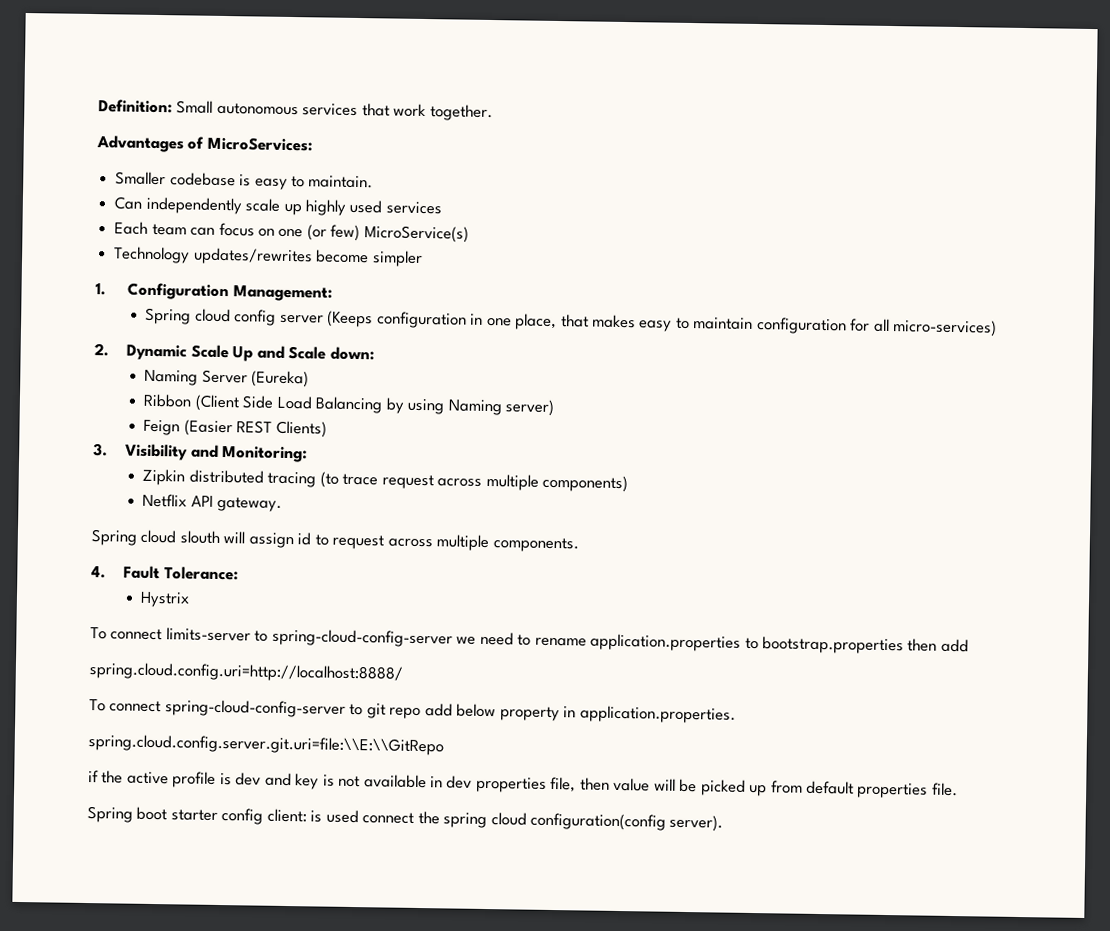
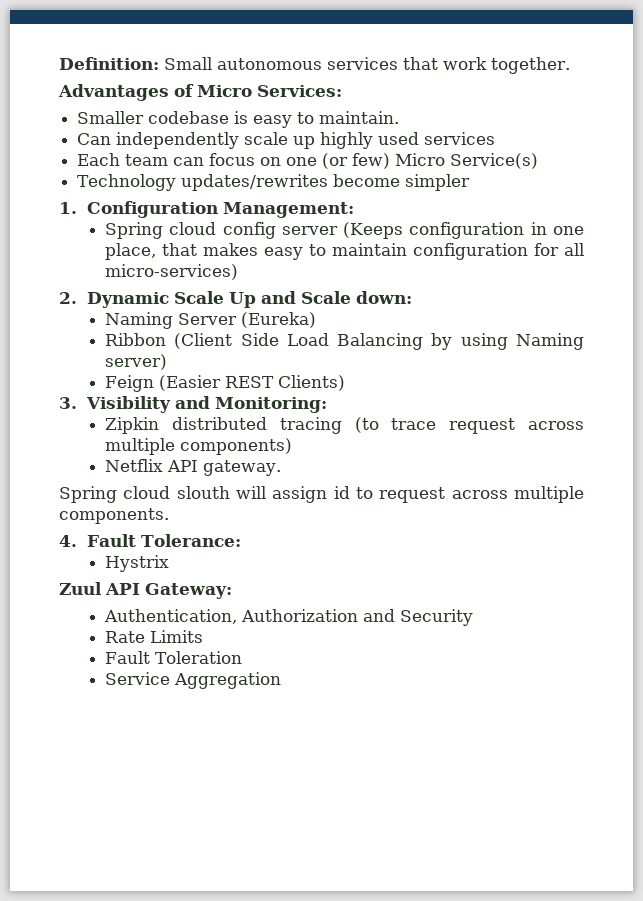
- Advantages of MicroServices:
+ Advantages of Micro Services:
- Each team can focus on one (or few) MicroService(s)
+ Each team can focus on one (or few) Micro Service(s)
- To connect limits-server to spring-cloud-config-server we need to rename application.properties to bootstrap.properties then add
- spring.cloud.config.uri=http://localhost:8888/
- To connect spring-cloud-config-server to git repo add below property in application.properties.
- spring.cloud.config.server.git.uri=file:\\E:\\GitRepo
- if the active profile is dev and key is not available in dev properties file, then value will be picked up from default properties file.
- Spring boot starter config client: is used connect the spring cloud configuration(config server).
+ Zuul API Gateway:
+ Authentication, Authorization and Security
+ Rate Limits
+ Fault Toleration
+ Service Aggregation

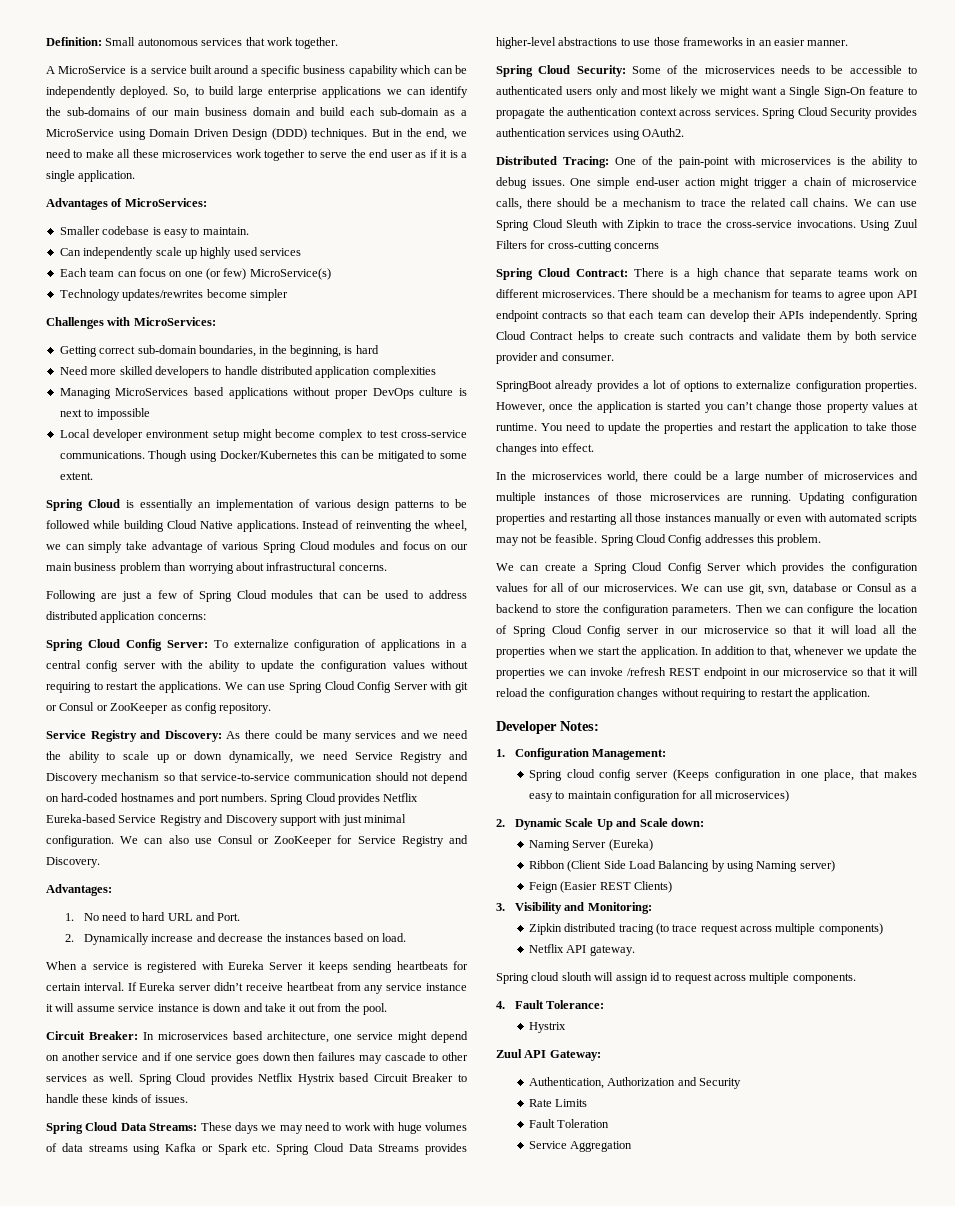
+ A MicroService is a service built around a specific business capability which can be independently deployed. So, to build large enterprise applications we can identify the sub-domains of our main business domain and build each sub-domain as a MicroService using Domain Driven Design (DDD) techniques. But in the end, we need to make all these microservices work together to serve the end user as if it is a single application.
- Advantages of Micro Services:
+ Advantages of MicroServices:
- Each team can focus on one (or few) Micro Service(s)
+ Each team can focus on one (or few) MicroService(s)
+ Challenges with MicroServices:
+ Getting correct sub-domain boundaries, in the beginning, is hard
+ Need more skilled developers to handle distributed application complexities
+ Managing MicroServices based applications without proper DevOps culture is next to impossible
+ Local developer environment setup might become complex to test cross-service communications. Though using Docker/Kubernetes this can be mitigated to some extent.
+ Spring Cloud is essentially an implementation of various design patterns to be followed while building Cloud Native applications. Instead of reinventing the wheel, we can simply take advantage of various Spring Cloud modules and focus on our main business problem than worrying about infrastructural concerns.
+ Following are just a few of Spring Cloud modules that can be used to address distributed application concerns:
+ Spring Cloud Config Server: To externalize configuration of applications in a central config server with the ability to update the configuration values without requiring to restart the applications. We can use Spring Cloud Config Server with git or Consul or ZooKeeper as config repository.
+ Service Registry and Discovery: As there could be many services and we need the ability to scale up or down dynamically, we need Service Registry and Discovery mechanism so that service-to-service communication should not depend on hard-coded hostnames and port numbers. Spring Cloud provides Netflix Eureka-based Service Registry and Discovery support with just minimal configuration. We can also use Consul or ZooKeeper for Service Registry and Discovery.
+ Advantages:
+ 1. No need to hard URL and Port.
+ 2. Dynamically increase and decrease the instances based on load.
+ When a service is registered with Eureka Server it keeps sending heartbeats for certain interval. If Eureka server didn’t receive heartbeat from any service instance it will assume service instance is down and take it out from the pool.
+ Circuit Breaker: In microservices based architecture, one service might depend on another service and if one service goes down then failures may cascade to other services as well. Spring Cloud provides Netflix Hystrix based Circuit Breaker to handle these kinds of issues.
+ Spring Cloud Data Streams: These days we may need to work with huge volumes of data streams using Kafka or Spark etc. Spring Cloud Data Streams provides higher-level abstractions to use those frameworks in an easier manner.
+ Spring Cloud Security: Some of the microservices needs to be accessible to authenticated users only and most likely we might want a Single Sign-On feature to propagate the authentication context across services. Spring Cloud Security provides authentication services using OAuth2.
+ Distributed Tracing: One of the pain-point with microservices is the ability to debug issues. One simple end-user action might trigger a chain of microservice calls, there should be a mechanism to trace the related call chains. We can use Spring Cloud Sleuth with Zipkin to trace the cross-service invocations. Using Zuul Filters for cross-cutting concerns
+ Spring Cloud Contract: There is a high chance that separate teams work on different microservices. There should be a mechanism for teams to agree upon API endpoint contracts so that each team can develop their APIs independently. Spring Cloud Contract helps to create such contracts and validate them by both service provider and consumer.
+ SpringBoot already provides a lot of options to externalize configuration properties. However, once the application is started you can’t change those property values at runtime. You need to update the properties and restart the application to take those changes into effect.
+ In the microservices world, there could be a large number of microservices and multiple instances of those microservices are running. Updating configuration properties and restarting all those instances manually or even with automated scripts may not be feasible. Spring Cloud Config addresses this problem.
+ We can create a Spring Cloud Config Server which provides the configuration values for all of our microservices. We can use git, svn, database or Consul as a backend to store the configuration parameters. Then we can configure the location of Spring Cloud Config server in our microservice so that it will load all the properties when we start the application. In addition to that, whenever we update the properties we can invoke /refresh REST endpoint in our microservice so that it will reload the configuration changes without requiring to restart the application.
+ Developer Notes:
- Spring cloud config server (Keeps configuration in one place, that makes easy to maintain configuration for all micro-services)
+ Spring cloud config server (Keeps configuration in one place, that makes easy to maintain configuration for all microservices)

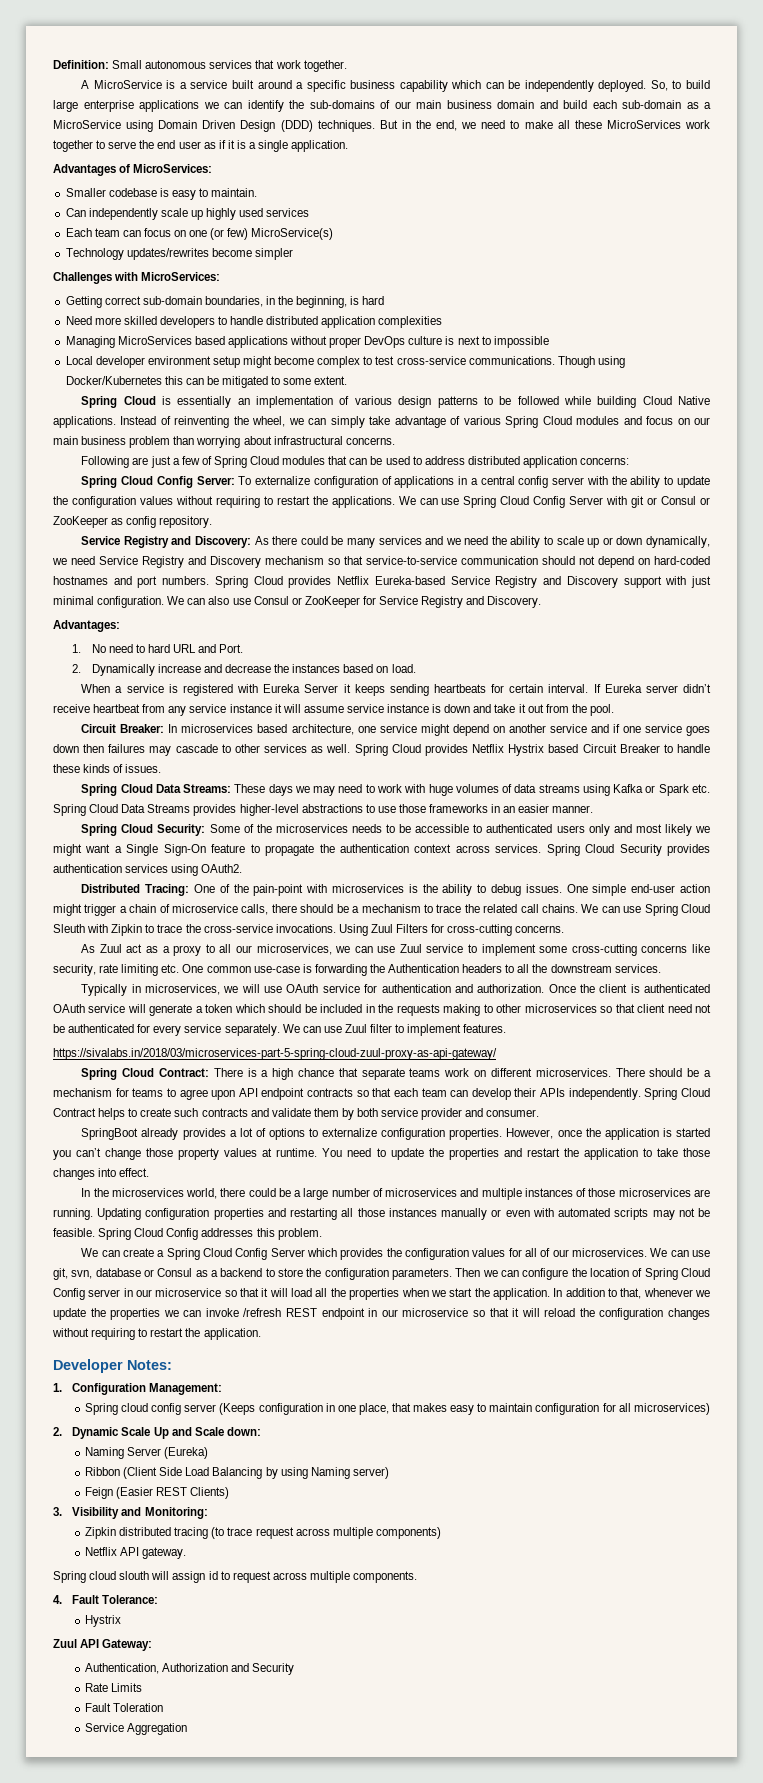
- But in the end, we need to make all these microservices work together to serve the end user as if it is a single application.
+ But in the end, we need to make all these MicroServices work together to serve the end user as if it is a single application.
- Using Zuul Filters for cross-cutting concerns
+ Using Zuul Filters for cross-cutting concerns.
+ As Zuul act as a proxy to all our microservices, we can use Zuul service to implement some cross-cutting concerns like security, rate limiting etc. One common use-case is forwarding the Authentication headers to all the downstream services.
+ Typically in microservices, we will use OAuth service for authentication and authorization. Once the client is authenticated OAuth service will generate a token which should be included in the requests making to other microservices so that client need not be authenticated for every service separately. We can use Zuul filter to implement features.
+ https://sivalabs.in/2018/03/microservices-part-5-spring-cloud-zuul-proxy-as-api-gateway/

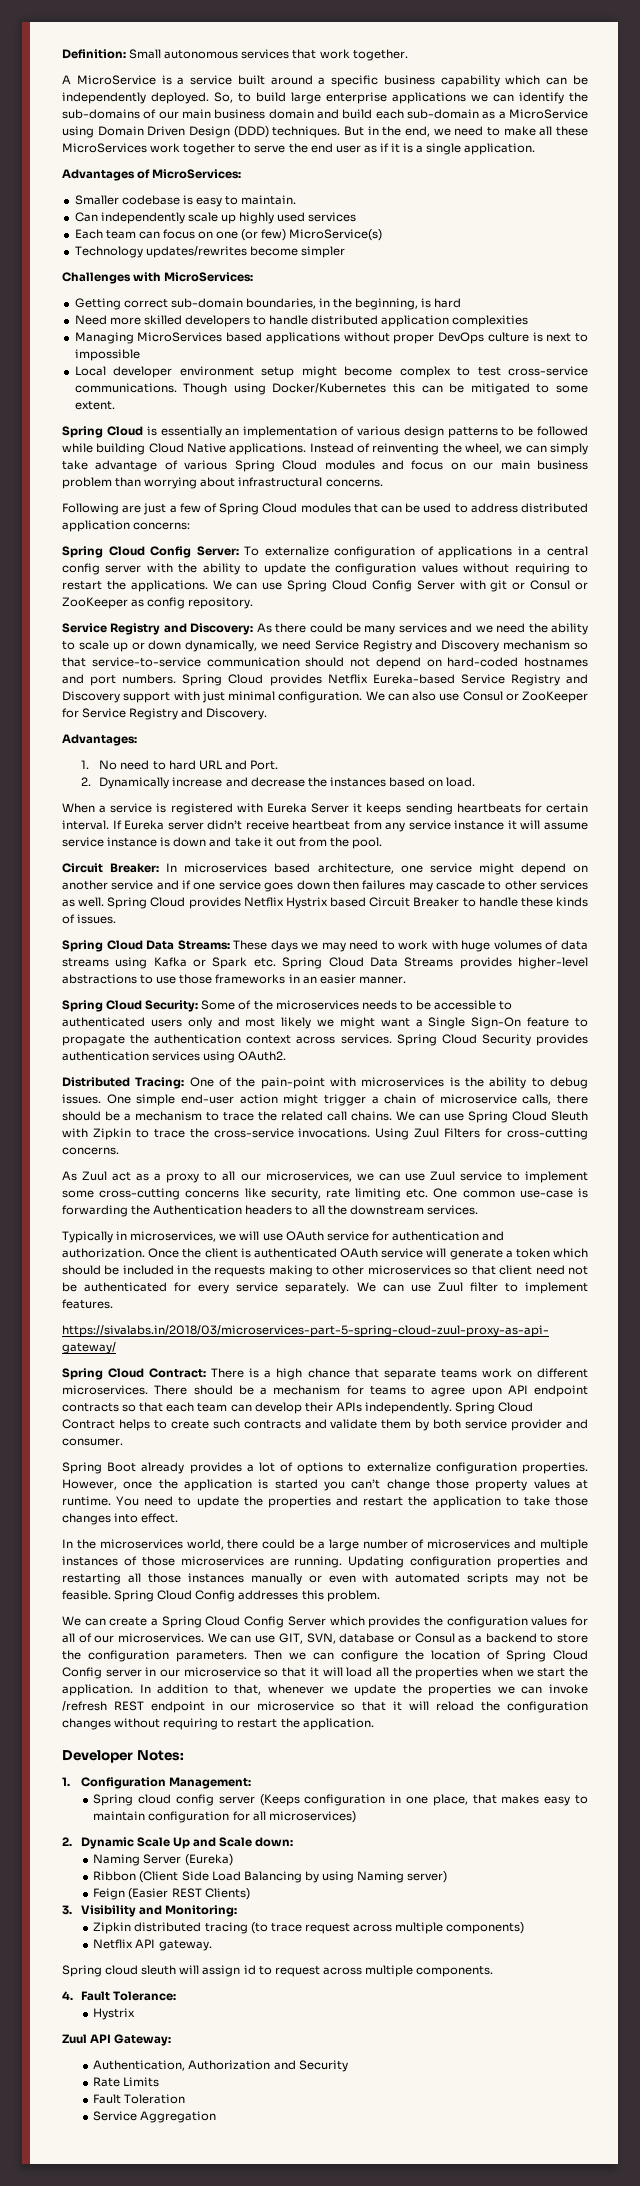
- SpringBoot already provides a lot of options to externalize configuration properties.
+ Spring Boot already provides a lot of options to externalize configuration properties.
- We can use git, svn, database or Consul as a backend to store the configuration parameters.
+ We can use GIT, SVN, database or Consul as a backend to store the configuration parameters.
- Spring cloud slouth will assign id to request across multiple components.
+ Spring cloud sleuth will assign id to request across multiple components.

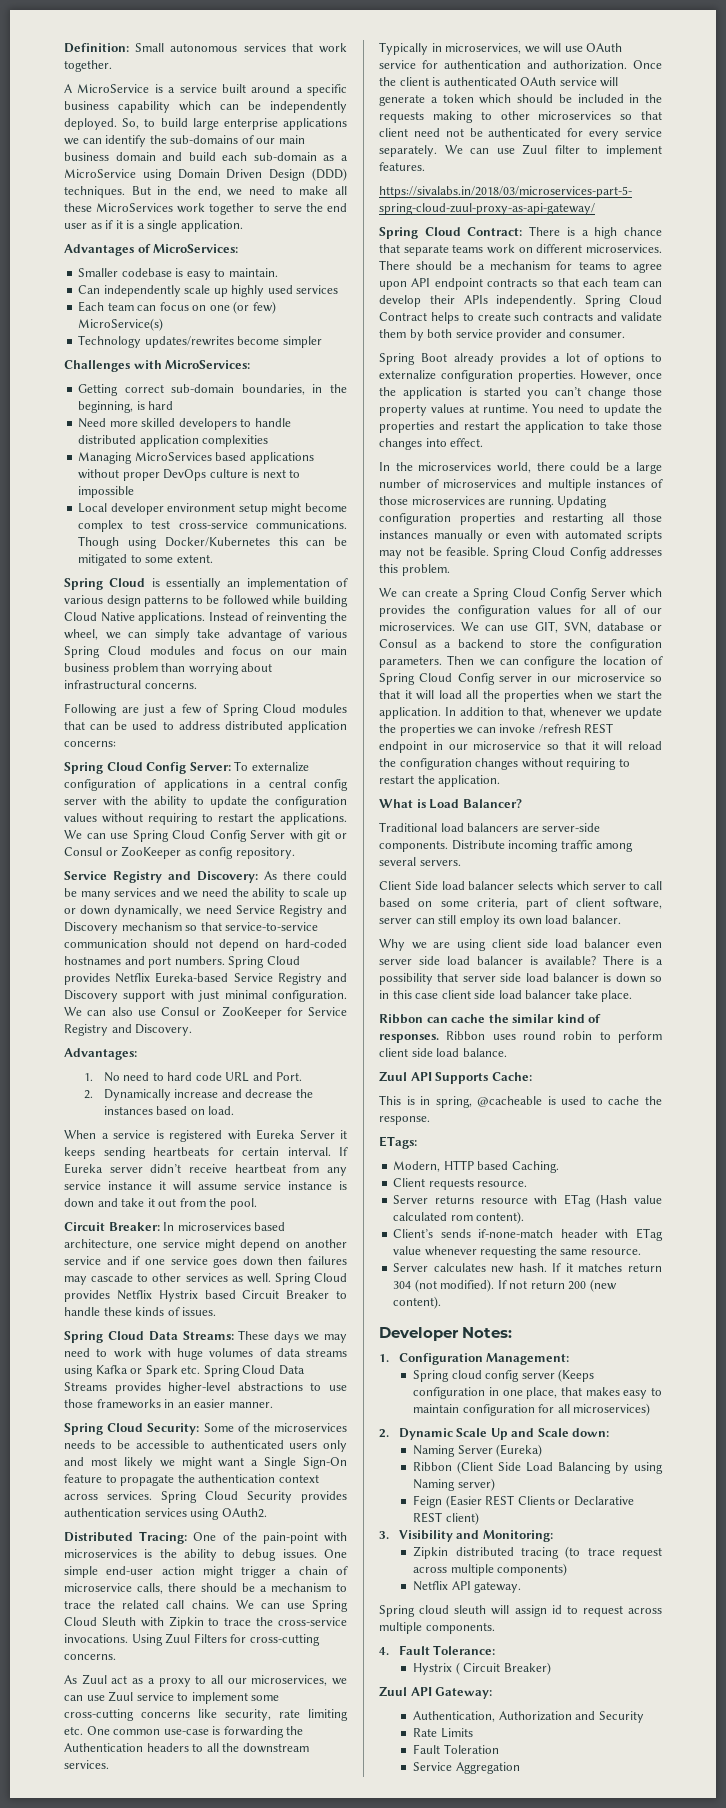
- 1. No need to hard URL and Port.
+ 1. No need to hard code URL and Port.
+ What is Load Balancer?
+ Traditional load balancers are server-side components. Distribute incoming traffic among several servers.
+ Client Side load balancer selects which server to call based on some criteria, part of client software, server can still employ its own load balancer.
+ Why we are using client side load balancer even server side load balancer is available? There is a possibility that server side load balancer is down so in this case client side load balancer take place.
+ Ribbon can cache the similar kind of responses. Ribbon uses round robin to perform client side load balance.
+ Zuul API Supports Cache:
+ This is in spring, @cacheable is used to cache the response.
+ ETags:
+ Modern, HTTP based Caching.
+ Client requests resource.
+ Server returns resource with ETag (Hash value calculated rom content).
+ Client’s sends if-none-match header with ETag value whenever requesting the same resource.
+ Server calculates new hash. If it matches return 304 (not modified). If not return 200 (new content).
- Feign (Easier REST Clients)
+ Feign (Easier REST Clients or Declarative REST client)
  4. Fault Tolerance:
- Hystrix
+ Hystrix ( Circuit Breaker)

